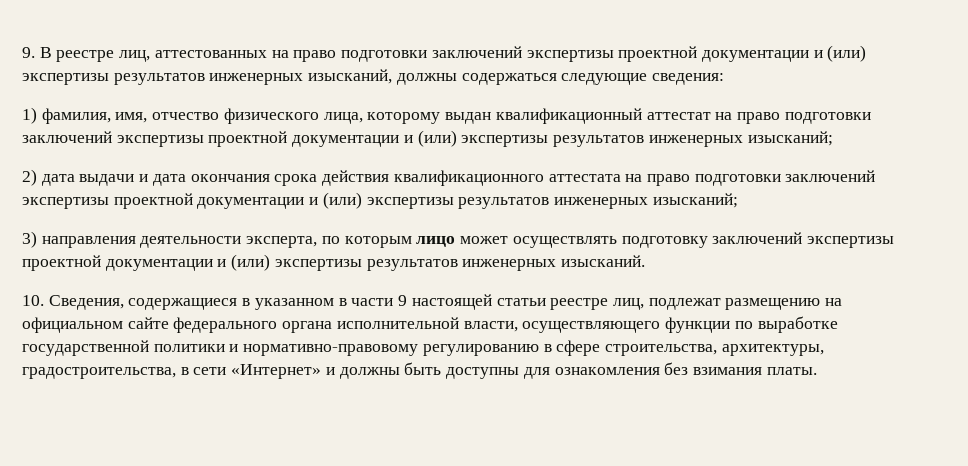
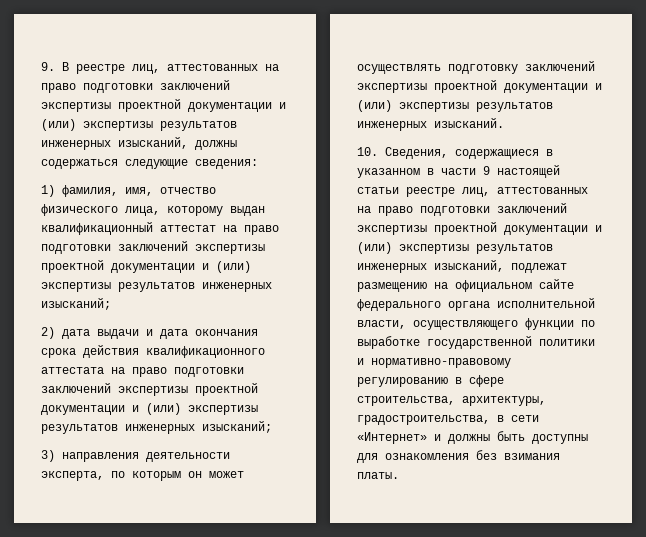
- 3) направления деятельности эксперта, по которым лицо может осуществлять подготовку заключений экспертизы проектной документации и (или) экспертизы результатов инженерных изысканий.
+ 3) направления деятельности эксперта, по которым он может осуществлять подготовку заключений экспертизы проектной документации и (или) экспертизы результатов инженерных изысканий.
- 10. Сведения, содержащиеся в указанном в части 9 настоящей статьи реестре лиц, подлежат размещению на официальном сайте федерального органа исполнительной власти, осуществляющего функции по выработке государственной политики и нормативно-правовому регулированию в сфере строительства, архитектуры, градостроительства, в сети «Интернет» и должны быть доступны для ознакомления без взимания платы.
+ 10. Сведения, содержащиеся в указанном в части 9 настоящей статьи реестре лиц, аттестованных на право подготовки заключений экспертизы проектной документации и (или) экспертизы результатов инженерных изысканий, подлежат размещению на официальном сайте федерального органа исполнительной власти, осуществляющего функции по выработке государственной политики и нормативно-правовому регулированию в сфере строительства, архитектуры, градостроительства, в сети «Интернет» и должны быть доступны для ознакомления без взимания платы.

